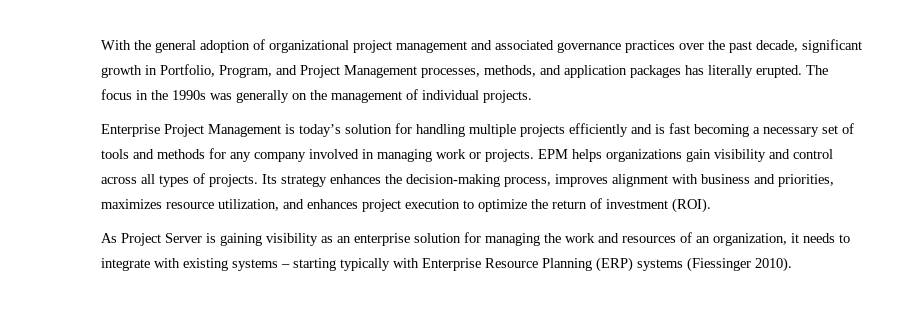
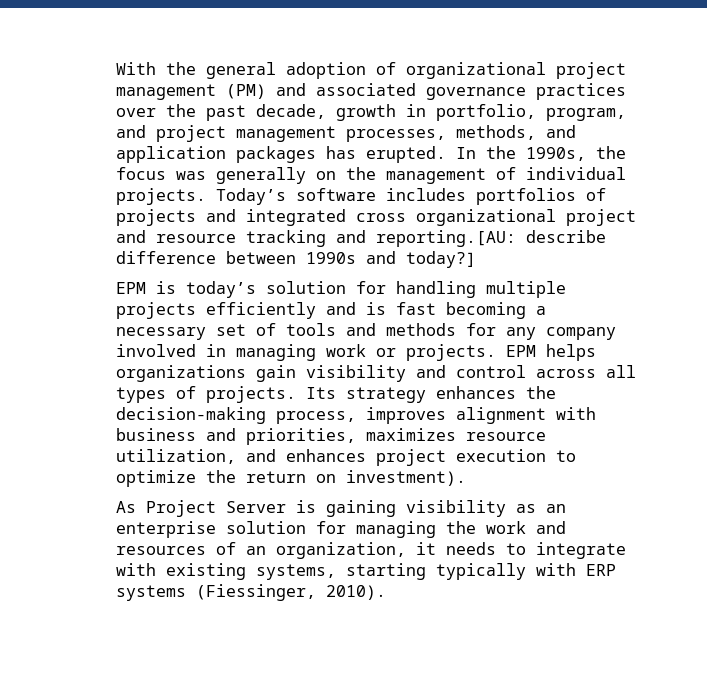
- With the general adoption of organizational project management and associated governance practices over the past decade, significant growth in Portfolio, Program, and Project Management processes, methods, and application packages has literally erupted. The focus in the 1990s was generally on the management of individual projects.
- Enterprise Project Management is today’s solution for handling multiple projects efficiently and is fast becoming a necessary set of tools and methods for any company involved in managing work or projects.
+ With the general adoption of organizational project management (PM) and associated governance practices over the past decade, growth in portfolio, program, and project management processes, methods, and application packages has erupted. In the 1990s, the focus was generally on the management of individual projects. Today’s software includes portfolios of projects and integrated cross organizational project and resource tracking and reporting.[AU: describe difference between 1990s and today?]
+ EPM is today’s solution for handling multiple projects efficiently and is fast becoming a necessary set of tools and methods for any company involved in managing work or projects.
- Its strategy enhances the decision-making process, improves alignment with business and priorities, maximizes resource utilization, and enhances project execution to optimize the return of investment (ROI).
+ Its strategy enhances the decision-making process, improves alignment with business and priorities, maximizes resource utilization, and enhances project execution to optimize the return on investment).
- As Project Server is gaining visibility as an enterprise solution for managing the work and resources of an organization, it needs to integrate with existing systems – starting typically with Enterprise Resource Planning (ERP) systems (Fiessinger 2010).
+ As Project Server is gaining visibility as an enterprise solution for managing the work and resources of an organization, it needs to integrate with existing systems, starting typically with ERP systems (Fiessinger, 2010).

